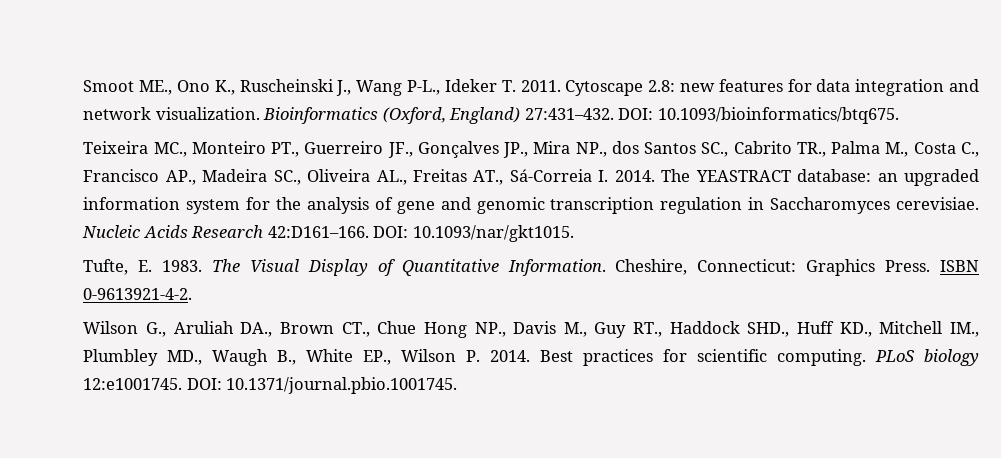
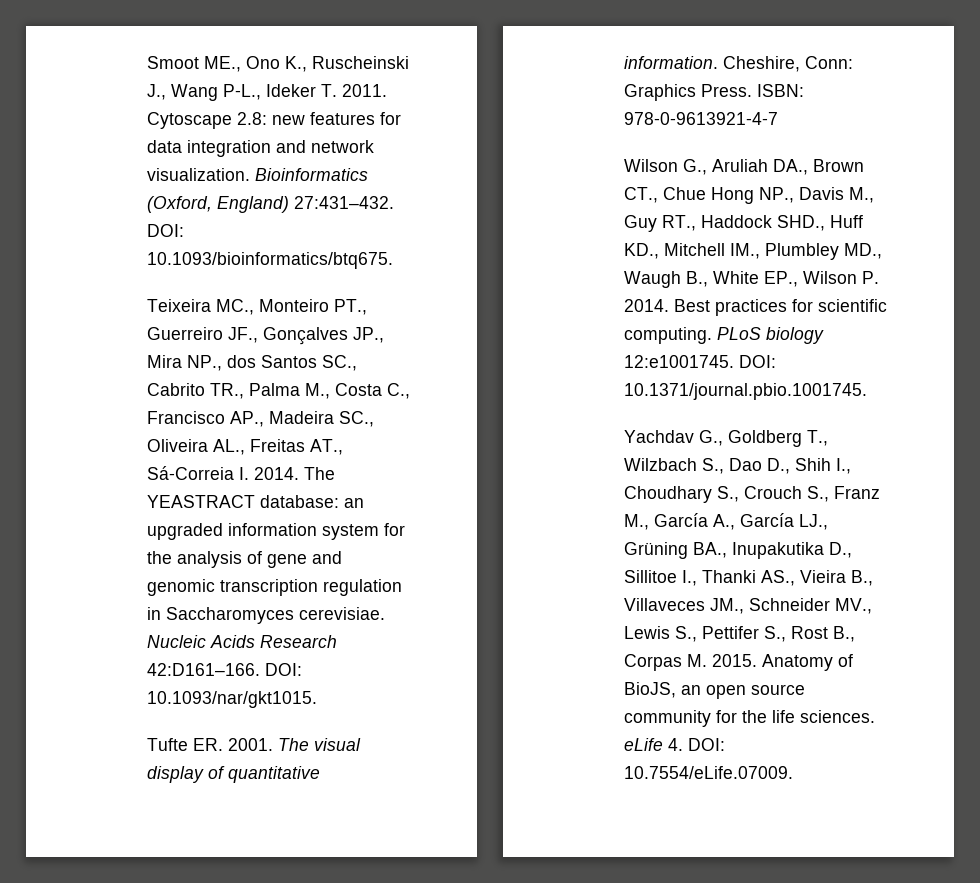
- Tufte, E. 1983. The Visual Display of Quantitative Information. Cheshire, Connecticut: Graphics Press. ISBN 0-9613921-4-2.
+ Tufte ER. 2001. The visual display of quantitative information. Cheshire, Conn: Graphics Press. ISBN: 978-0-9613921-4-7
+ Yachdav G., Goldberg T., Wilzbach S., Dao D., Shih I., Choudhary S., Crouch S., Franz M., García A., García LJ., Grüning BA., Inupakutika D., Sillitoe I., Thanki AS., Vieira B., Villaveces JM., Schneider MV., Lewis S., Pettifer S., Rost B., Corpas M. 2015. Anatomy of BioJS, an open source community for the life sciences. eLife 4. DOI: 10.7554/eLife.07009.

